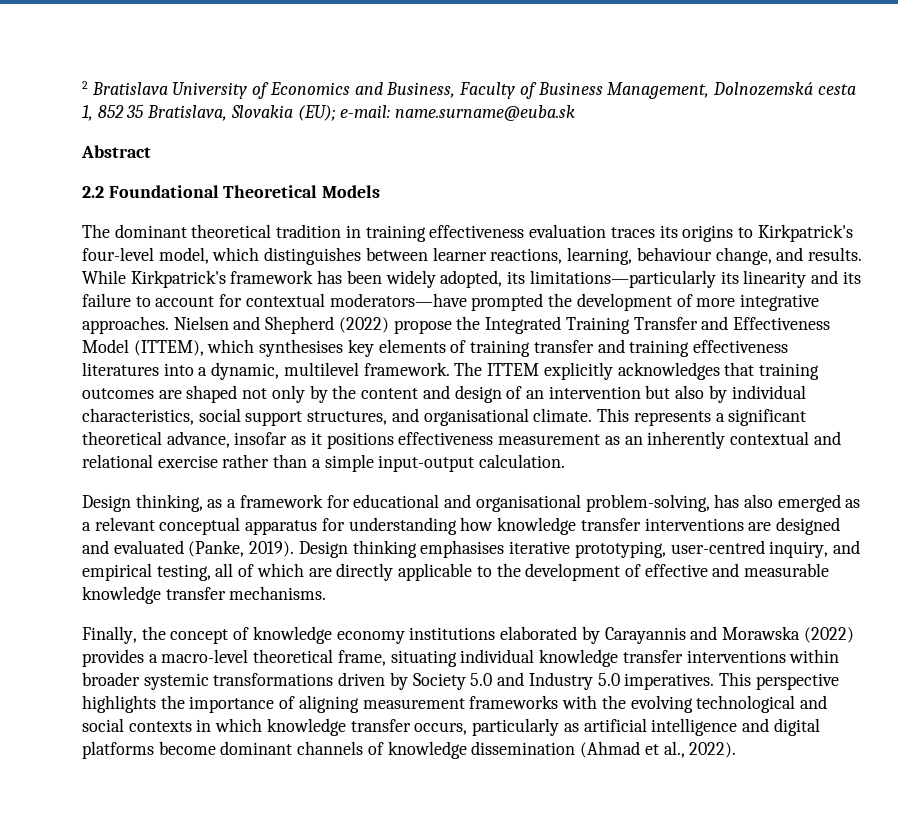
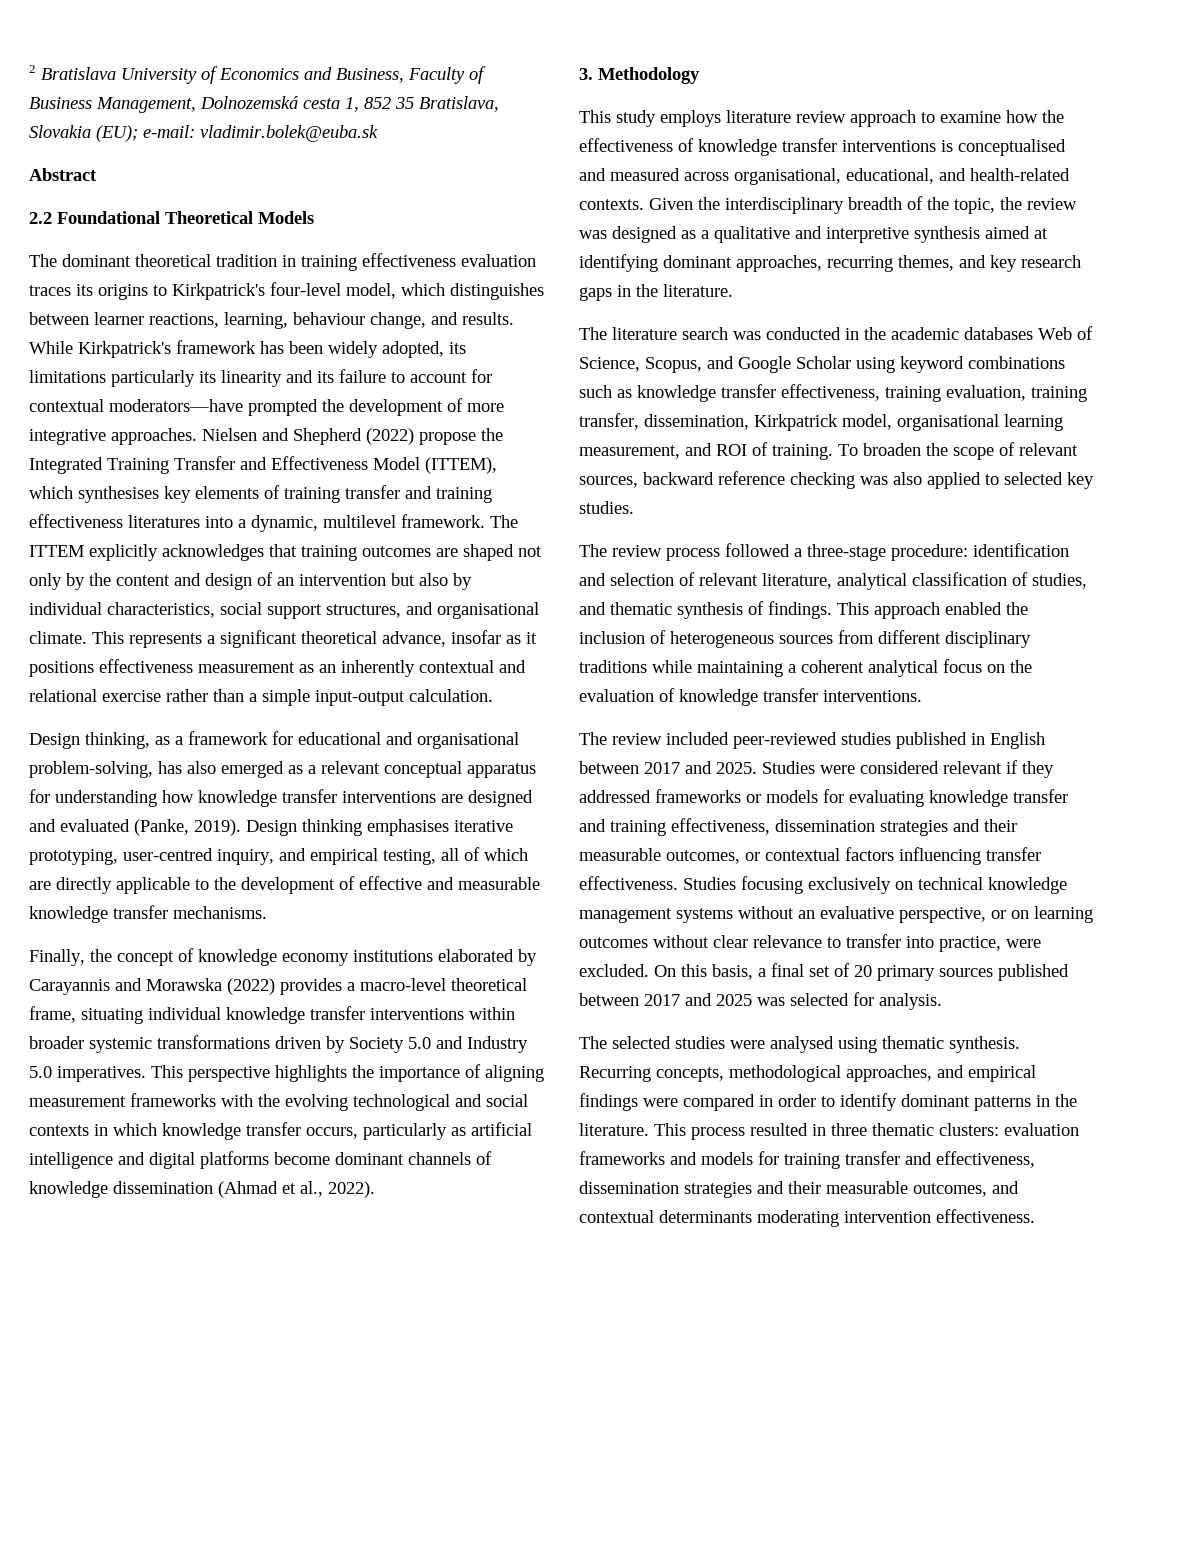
- 2 Bratislava University of Economics and Business, Faculty of Business Management, Dolnozemská cesta 1, 852 35 Bratislava, Slovakia (EU); e-mail: name.surname@euba.sk
+ 2 Bratislava University of Economics and Business, Faculty of Business Management, Dolnozemská cesta 1, 852 35 Bratislava, Slovakia (EU); e-mail: vladimir.bolek@euba.sk
- While Kirkpatrick's framework has been widely adopted, its limitations—particularly its linearity and its failure to account for contextual moderators—have prompted the development of more integrative approaches.
+ While Kirkpatrick's framework has been widely adopted, its limitations particularly its linearity and its failure to account for contextual moderators—have prompted the development of more integrative approaches.
+ 3. Methodology
+ This study employs literature review approach to examine how the effectiveness of knowledge transfer interventions is conceptualised and measured across organisational, educational, and health-related contexts. Given the interdisciplinary breadth of the topic, the review was designed as a qualitative and interpretive synthesis aimed at identifying dominant approaches, recurring themes, and key research gaps in the literature.
+ The literature search was conducted in the academic databases Web of Science, Scopus, and Google Scholar using keyword combinations such as knowledge transfer effectiveness, training evaluation, training transfer, dissemination, Kirkpatrick model, organisational learning measurement, and ROI of training. To broaden the scope of relevant sources, backward reference checking was also applied to selected key studies.
+ The review process followed a three-stage procedure: identification and selection of relevant literature, analytical classification of studies, and thematic synthesis of findings. This approach enabled the inclusion of heterogeneous sources from different disciplinary traditions while maintaining a coherent analytical focus on the evaluation of knowledge transfer interventions.
+ The review included peer-reviewed studies published in English between 2017 and 2025. Studies were considered relevant if they addressed frameworks or models for evaluating knowledge transfer and training effectiveness, dissemination strategies and their measurable outcomes, or contextual factors influencing transfer effectiveness. Studies focusing exclusively on technical knowledge management systems without an evaluative perspective, or on learning outcomes without clear relevance to transfer into practice, were excluded. On this basis, a final set of 20 primary sources published between 2017 and 2025 was selected for analysis.
+ The selected studies were analysed using thematic synthesis. Recurring concepts, methodological approaches, and empirical findings were compared in order to identify dominant patterns in the literature. This process resulted in three thematic clusters: evaluation frameworks and models for training transfer and effectiveness, dissemination strategies and their measurable outcomes, and contextual determinants moderating intervention effectiveness.

